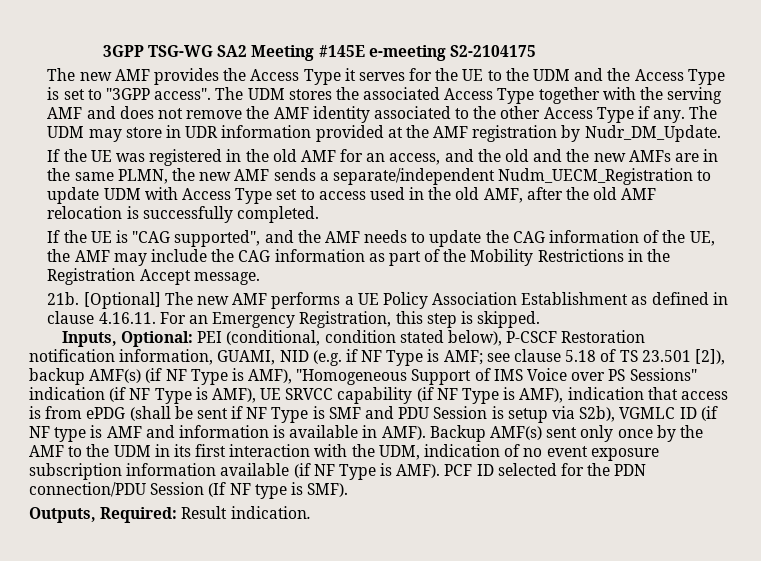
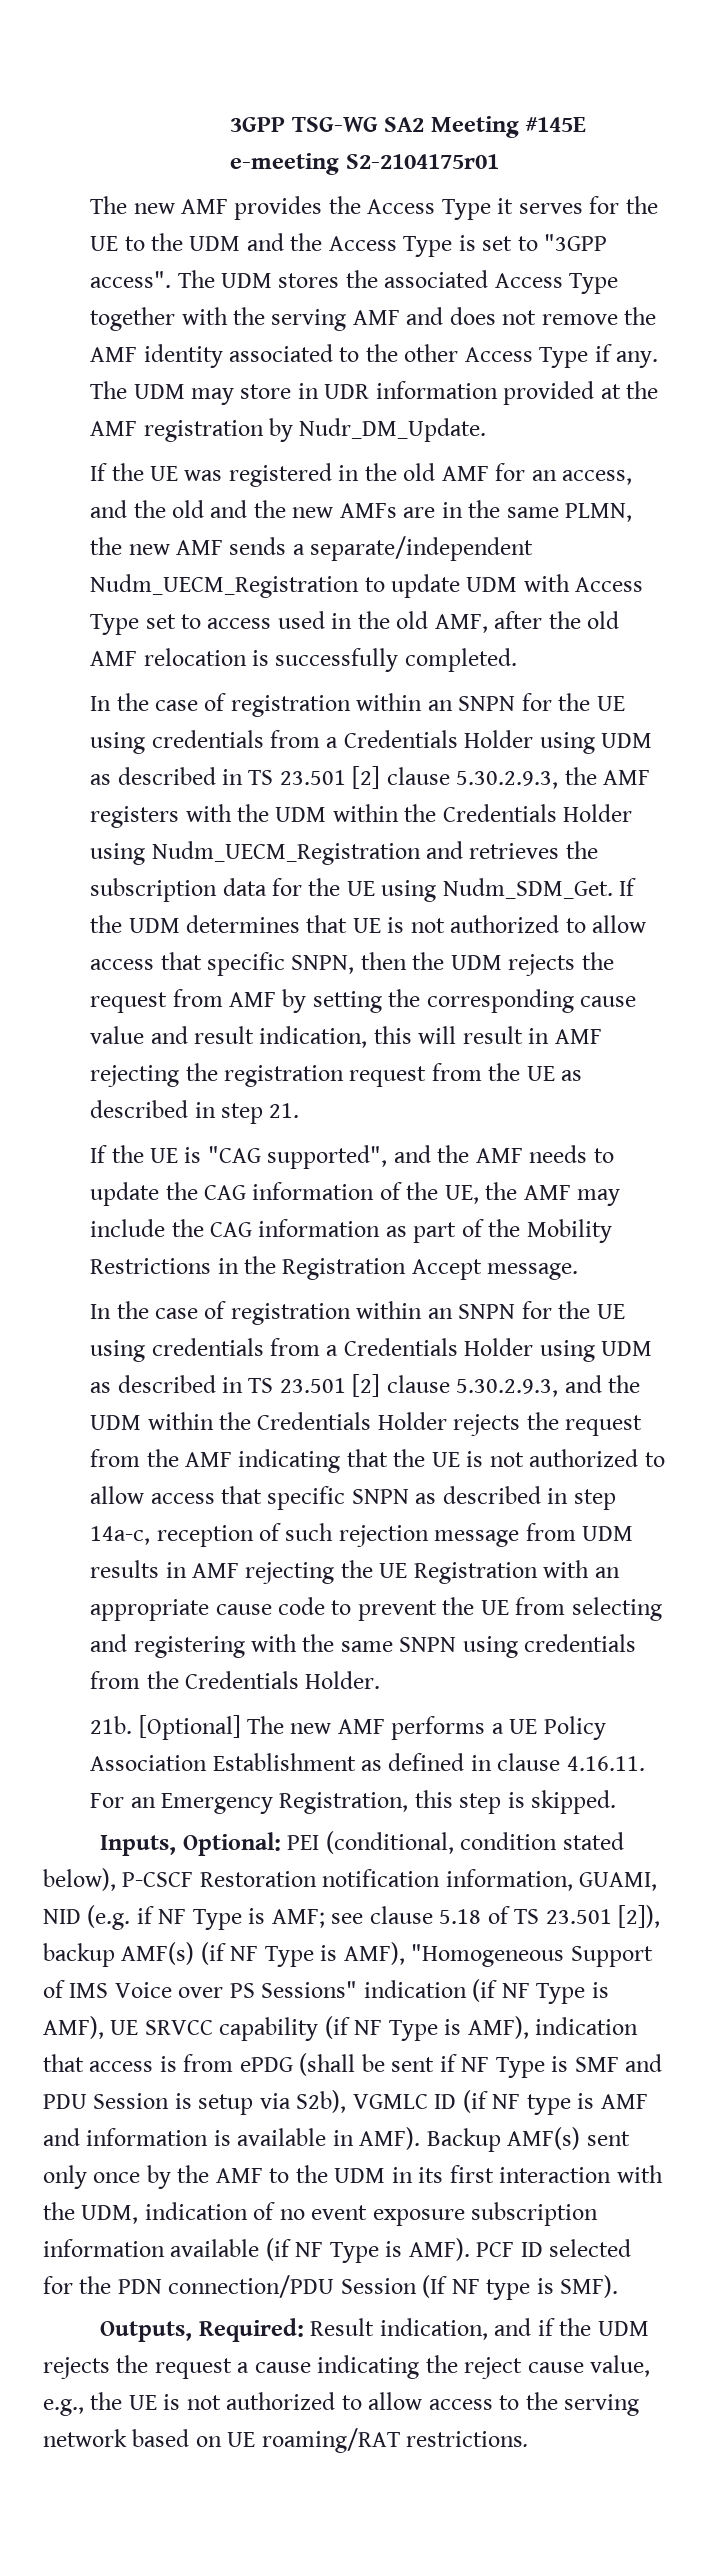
- 3GPP TSG-WG SA2 Meeting #145E e-meeting S2-2104175
+ 3GPP TSG-WG SA2 Meeting #145E e-meeting S2-2104175r01
+ In the case of registration within an SNPN for the UE using credentials from a Credentials Holder using UDM as described in TS 23.501 [2] clause 5.30.2.9.3, the AMF registers with the UDM within the Credentials Holder using Nudm_UECM_Registration and retrieves the subscription data for the UE using Nudm_SDM_Get. If the UDM determines that UE is not authorized to allow access that specific SNPN, then the UDM rejects the request from AMF by setting the corresponding cause value and result indication, this will result in AMF rejecting the registration request from the UE as described in step 21.
+ In the case of registration within an SNPN for the UE using credentials from a Credentials Holder using UDM as described in TS 23.501 [2] clause 5.30.2.9.3, and the UDM within the Credentials Holder rejects the request from the AMF indicating that the UE is not authorized to allow access that specific SNPN as described in step 14a-c, reception of such rejection message from UDM results in AMF rejecting the UE Registration with an appropriate cause code to prevent the UE from selecting and registering with the same SNPN using credentials from the Credentials Holder.
- Outputs, Required: Result indication.
+ Outputs, Required: Result indication, and if the UDM rejects the request a cause indicating the reject cause value, e.g., the UE is not authorized to allow access to the serving network based on UE roaming/RAT restrictions.

